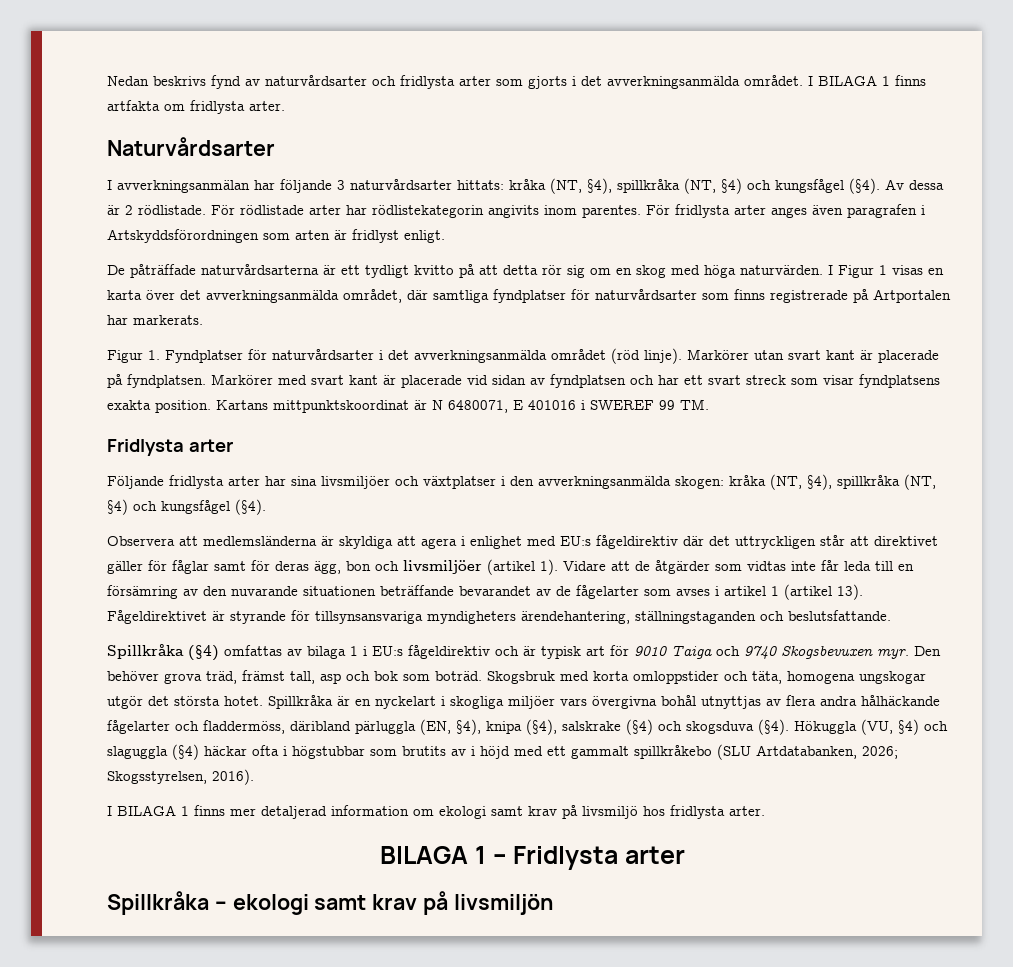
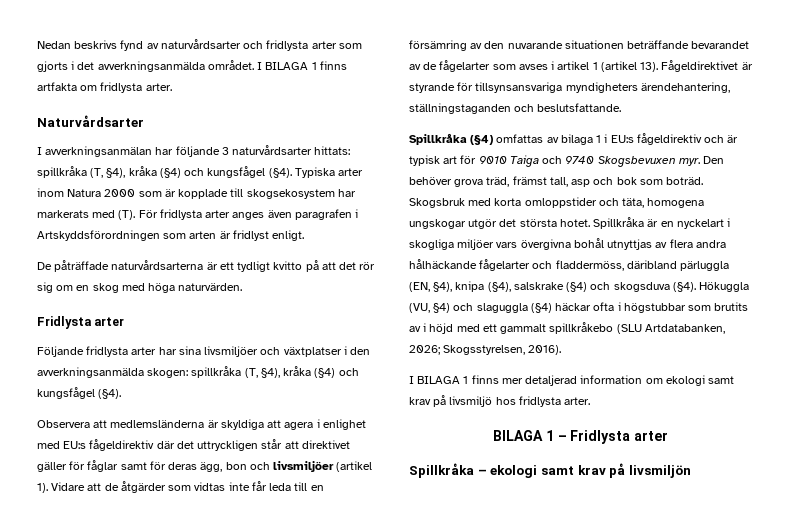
- I avverkningsanmälan har följande 3 naturvårdsarter hittats: kråka (NT, §4), spillkråka (NT, §4) och kungsfågel (§4). Av dessa är 2 rödlistade. För rödlistade arter har rödlistekategorin angivits inom parentes. För fridlysta arter anges även paragrafen i Artskyddsförordningen som arten är fridlyst enligt.
+ I avverkningsanmälan har följande 3 naturvårdsarter hittats: spillkråka (T, §4), kråka (§4) och kungsfågel (§4). Typiska arter inom Natura 2000 som är kopplade till skogsekosystem har markerats med (T). För fridlysta arter anges även paragrafen i Artskyddsförordningen som arten är fridlyst enligt.
- De påträffade naturvårdsarterna är ett tydligt kvitto på att detta rör sig om en skog med höga naturvärden. I Figur 1 visas en karta över det avverkningsanmälda området, där samtliga fyndplatser för naturvårdsarter som finns registrerade på Artportalen har markerats.
- Figur 1. Fyndplatser för naturvårdsarter i det avverkningsanmälda området (röd linje). Markörer utan svart kant är placerade på fyndplatsen. Markörer med svart kant är placerade vid sidan av fyndplatsen och har ett svart streck som visar fyndplatsens exakta position. Kartans mittpunktskoordinat är N 6480071, E 401016 i SWEREF 99 TM.
+ De påträffade naturvårdsarterna är ett tydligt kvitto på att det rör sig om en skog med höga naturvärden.
- Följande fridlysta arter har sina livsmiljöer och växtplatser i den avverkningsanmälda skogen: kråka (NT, §4), spillkråka (NT, §4) och kungsfågel (§4).
+ Följande fridlysta arter har sina livsmiljöer och växtplatser i den avverkningsanmälda skogen: spillkråka (T, §4), kråka (§4) och kungsfågel (§4).

